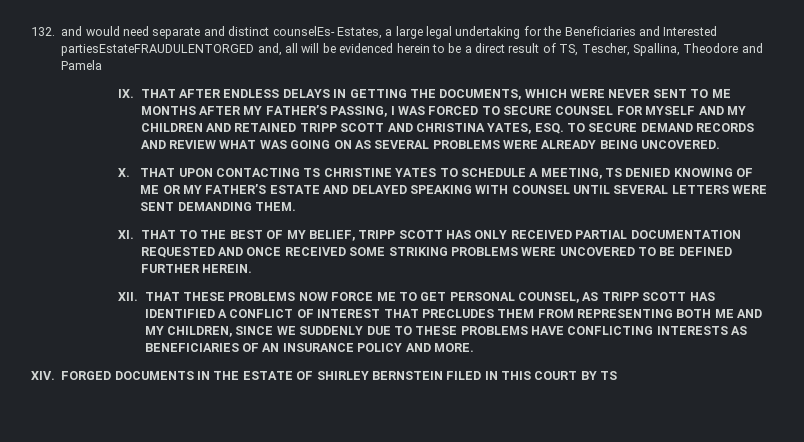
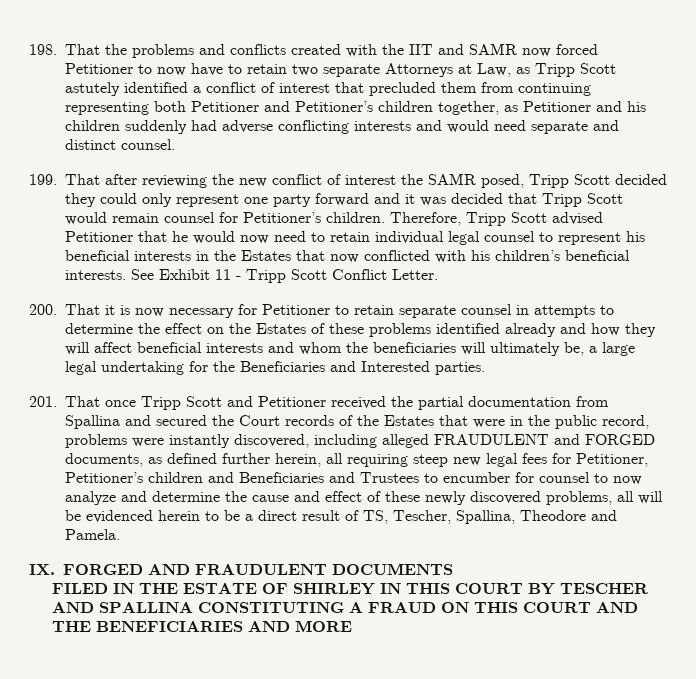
- 132. and would need separate and distinct counselEs- Estates, a large legal undertaking for the Beneficiaries and Interested partiesEstateFRAUDULENTORGED and, all will be evidenced herein to be a direct result of TS, Tescher, Spallina, Theodore and Pamela
- IX. THAT AFTER ENDLESS DELAYS IN GETTING THE DOCUMENTS, WHICH WERE NEVER SENT TO ME MONTHS AFTER MY FATHER’S PASSING, I WAS FORCED TO SECURE COUNSEL FOR MYSELF AND MY CHILDREN AND RETAINED TRIPP SCOTT AND CHRISTINA YATES, ESQ. TO SECURE DEMAND RECORDS AND REVIEW WHAT WAS GOING ON AS SEVERAL PROBLEMS WERE ALREADY BEING UNCOVERED.
- X. THAT UPON CONTACTING TS CHRISTINE YATES TO SCHEDULE A MEETING, TS DENIED KNOWING OF ME OR MY FATHER’S ESTATE AND DELAYED SPEAKING WITH COUNSEL UNTIL SEVERAL LETTERS WERE SENT DEMANDING THEM.
- XI. THAT TO THE BEST OF MY BELIEF, TRIPP SCOTT HAS ONLY RECEIVED PARTIAL DOCUMENTATION REQUESTED AND ONCE RECEIVED SOME STRIKING PROBLEMS WERE UNCOVERED TO BE DEFINED FURTHER HEREIN.
- XII. THAT THESE PROBLEMS NOW FORCE ME TO GET PERSONAL COUNSEL, AS TRIPP SCOTT HAS IDENTIFIED A CONFLICT OF INTEREST THAT PRECLUDES THEM FROM REPRESENTING BOTH ME AND MY CHILDREN, SINCE WE SUDDENLY DUE TO THESE PROBLEMS HAVE CONFLICTING INTERESTS AS BENEFICIARIES OF AN INSURANCE POLICY AND MORE.
- XIV. FORGED DOCUMENTS IN THE ESTATE OF SHIRLEY BERNSTEIN FILED IN THIS COURT BY TS
+ 198. That the problems and conflicts created with the IIT and SAMR now forced Petitioner to now have to retain two separate Attorneys at Law, as Tripp Scott astutely identified a conflict of interest that precluded them from continuing representing both Petitioner and Petitioner’s children together, as Petitioner and his children suddenly had adverse conflicting interests and would need separate and distinct counsel.
+ 199. That after reviewing the new conflict of interest the SAMR posed, Tripp Scott decided they could only represent one party forward and it was decided that Tripp Scott would remain counsel for Petitioner’s children. Therefore, Tripp Scott advised Petitioner that he would now need to retain individual legal counsel to represent his beneficial interests in the Estates that now conflicted with his children’s beneficial interests. See Exhibit 11 - Tripp Scott Conflict Letter.
+ 200. That it is now necessary for Petitioner to retain separate counsel in attempts to determine the effect on the Estates of these problems identified already and how they will affect beneficial interests and whom the beneficiaries will ultimately be, a large legal undertaking for the Beneficiaries and Interested parties.
+ 201. That once Tripp Scott and Petitioner received the partial documentation from Spallina and secured the Court records of the Estates that were in the public record, problems were instantly discovered, including alleged FRAUDULENT and FORGED documents, as defined further herein, all requiring steep new legal fees for Petitioner, Petitioner’s children and Beneficiaries and Trustees to encumber for counsel to now analyze and determine the cause and effect of these newly discovered problems, all will be evidenced herein to be a direct result of TS, Tescher, Spallina, Theodore and Pamela.
+ IX. FORGED AND FRAUDULENT DOCUMENTS
+ FILED IN THE ESTATE OF SHIRLEY IN THIS COURT BY TESCHER AND SPALLINA CONSTITUTING A FRAUD ON THIS COURT AND THE BENEFICIARIES AND MORE

